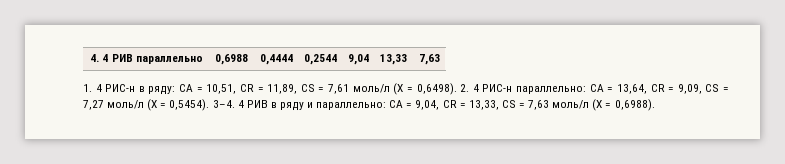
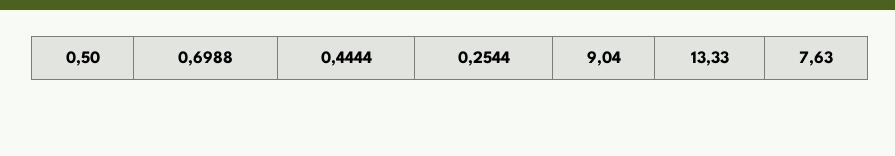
- 4. 4 РИВ параллельно | 0,6988 | 0,4444 | 0,2544 | 9,04 | 13,33 | 7,63
+ 0,50 | 0,6988 | 0,4444 | 0,2544 | 9,04 | 13,33 | 7,63
- 1. 4 РИС-н в ряду: CA = 10,51, CR = 11,89, CS = 7,61 моль/л (X = 0,6498). 2. 4 РИС-н параллельно: CA = 13,64, CR = 9,09, CS = 7,27 моль/л (X = 0,5454). 3–4. 4 РИВ в ряду и параллельно: CA = 9,04, CR = 13,33, CS = 7,63 моль/л (X = 0,6988).

